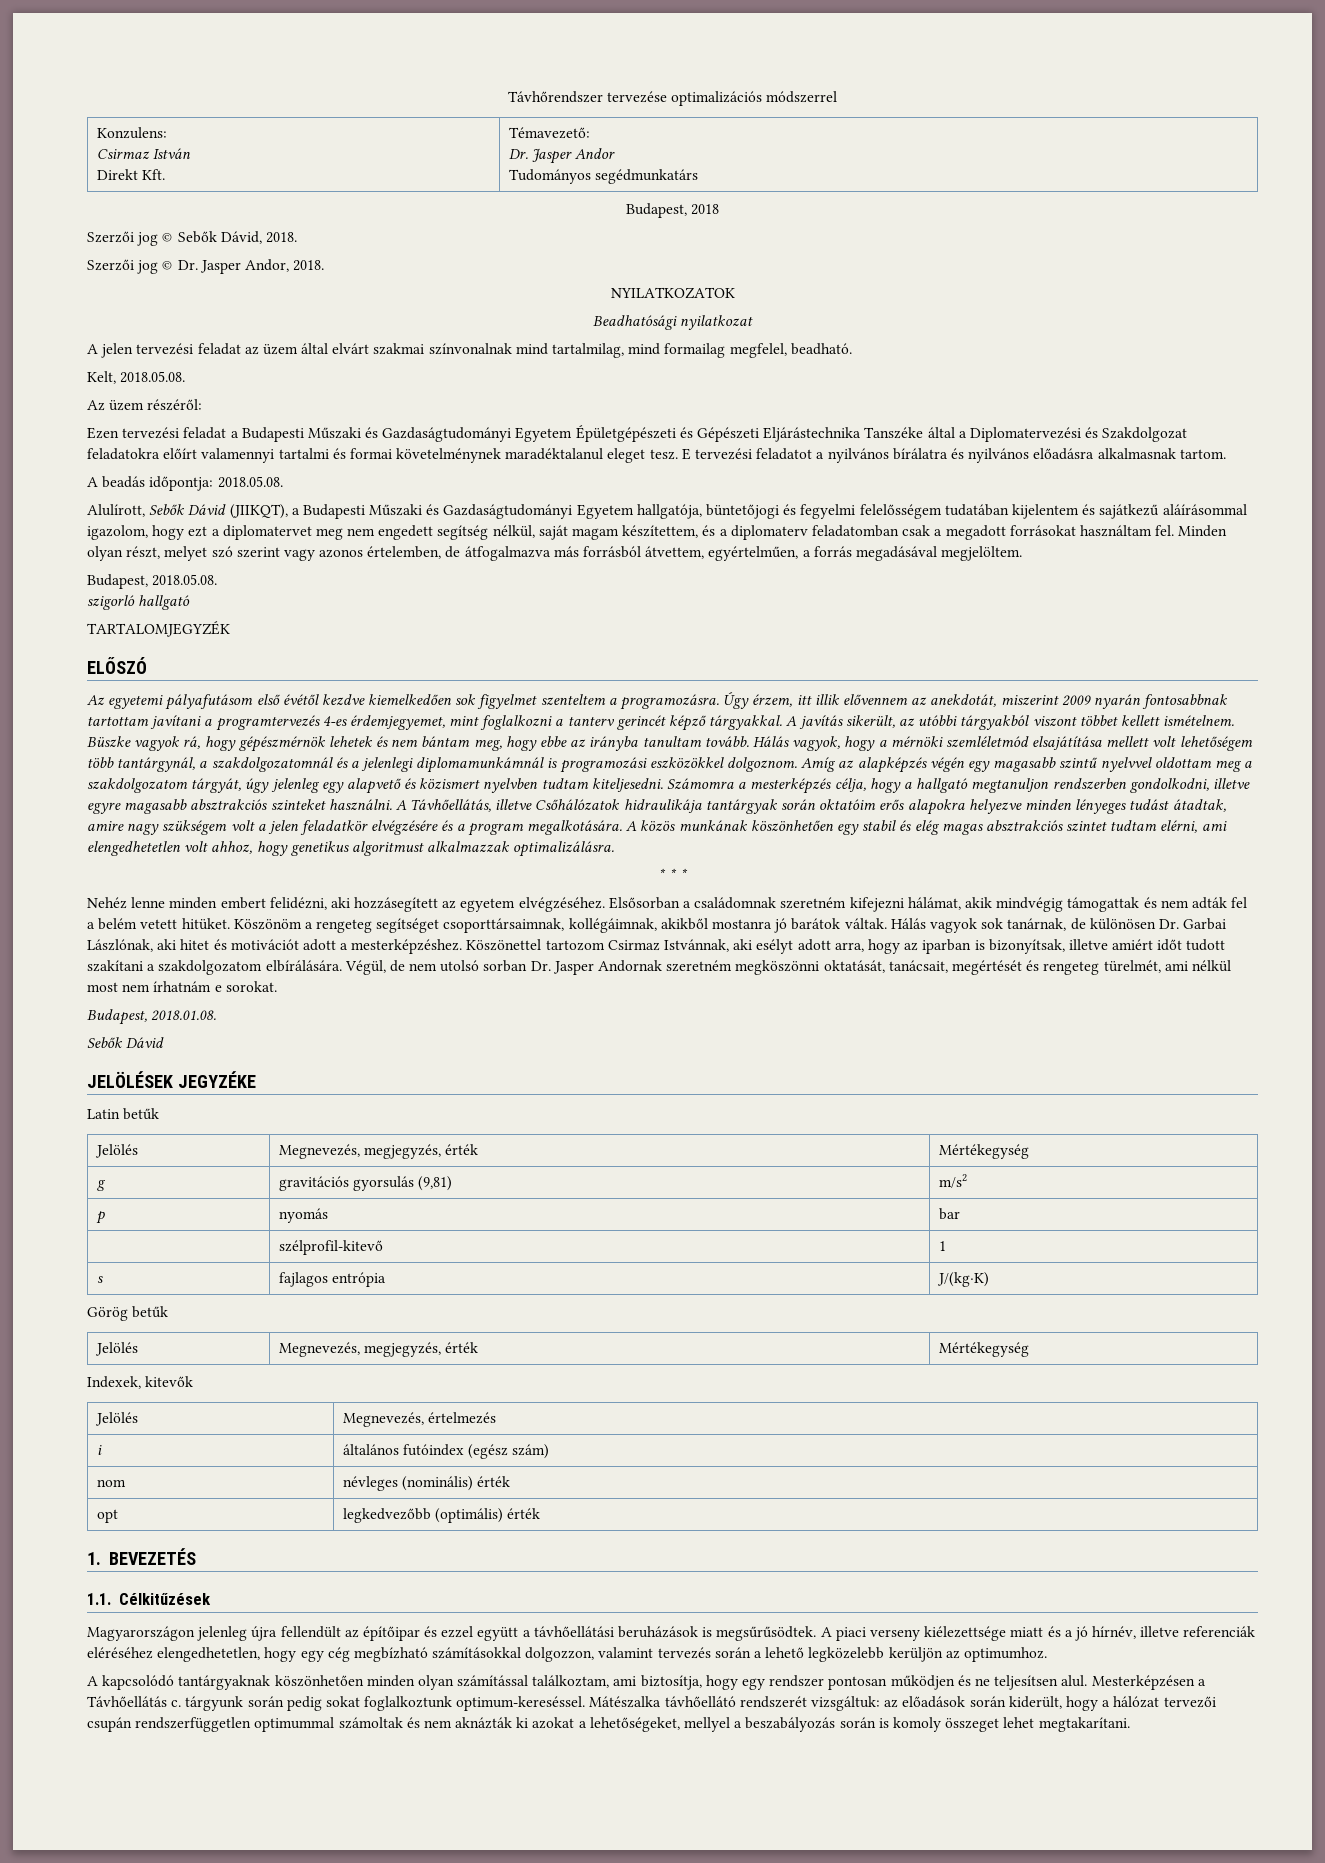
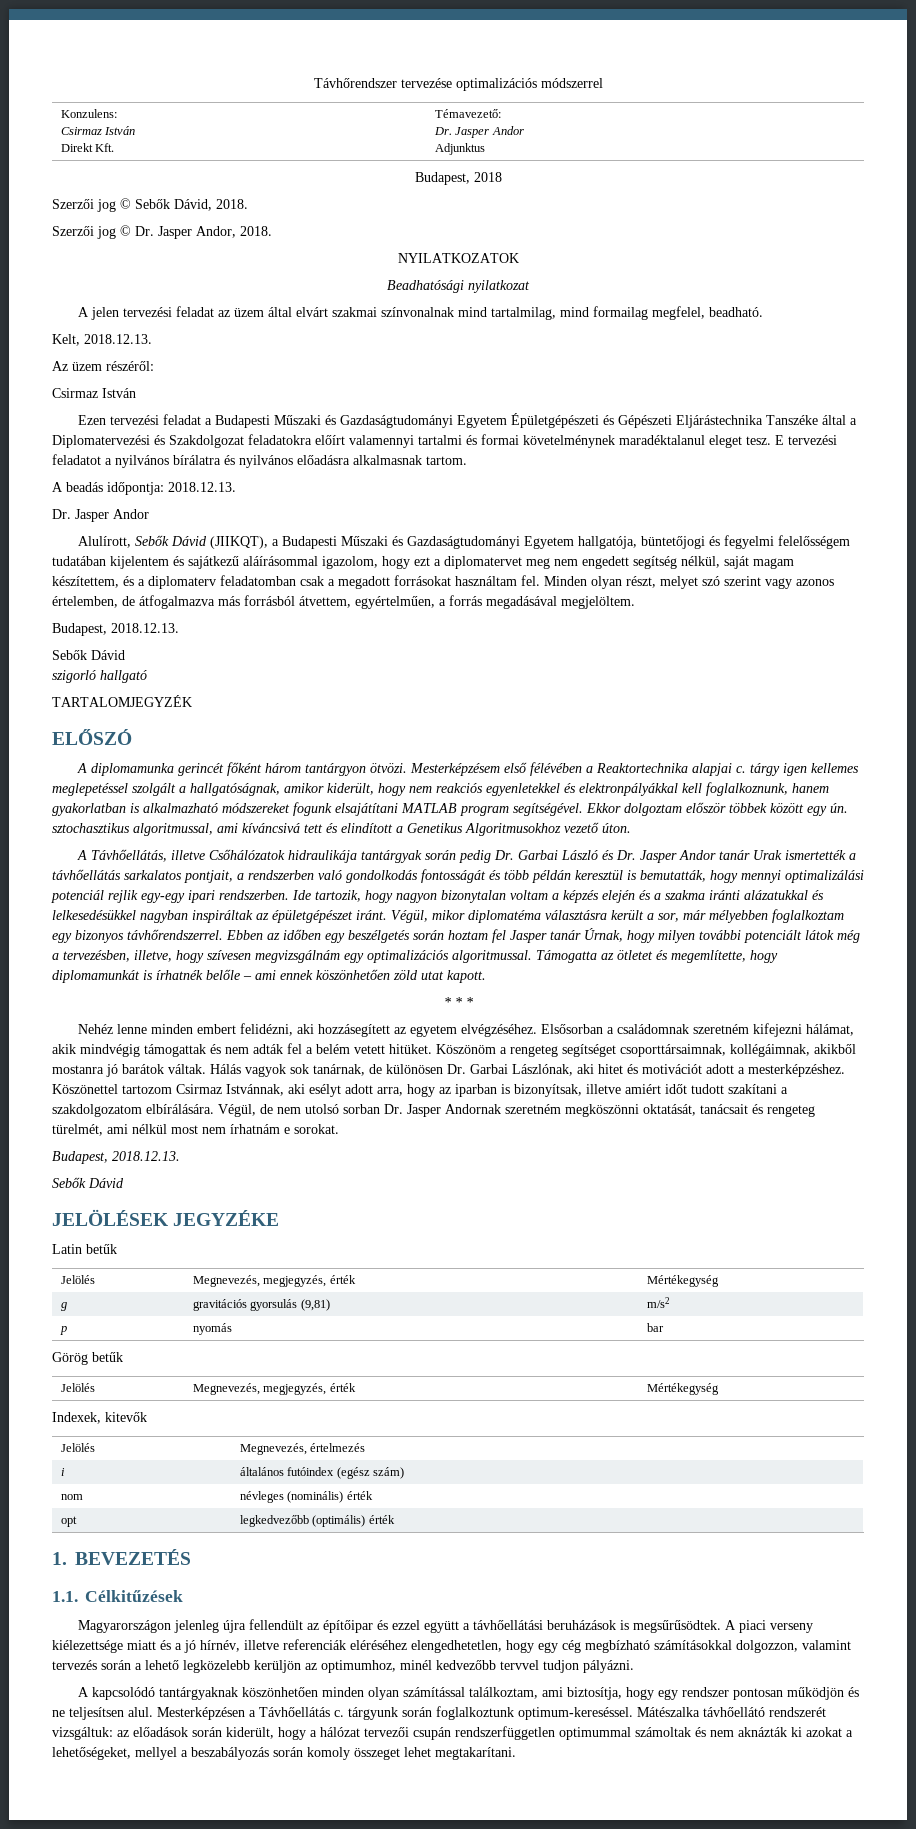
  Konzulens:
  Csirmaz István
  Direkt Kft. | Témavezető:
  Dr. Jasper Andor
- Tudományos segédmunkatárs
+ Adjunktus
- Kelt, 2018.05.08.
+ Kelt, 2018.12.13.
  Az üzem részéről:
+ Csirmaz István
- A beadás időpontja: 2018.05.08.
+ A beadás időpontja: 2018.12.13.
+ Dr. Jasper Andor
  Minden olyan részt, melyet szó szerint vagy azonos értelemben, de átfogalmazva más forrásból átvettem, egyértelműen, a forrás megadásával megjelöltem.
- Budapest, 2018.05.08.
+ Budapest, 2018.12.13.
+ Sebők Dávid
- Az egyetemi pályafutásom első évétől kezdve kiemelkedően sok figyelmet szenteltem a programozásra. Úgy érzem, itt illik elővennem az anekdotát, miszerint 2009 nyarán fontosabbnak tartottam javítani a programtervezés 4-es érdemjegyemet, mint foglalkozni a tanterv gerincét képző tárgyakkal. A javítás sikerült, az utóbbi tárgyakból viszont többet kellett ismételnem. Büszke vagyok rá, hogy gépészmérnök lehetek és nem bántam meg, hogy ebbe az irányba tanultam tovább. Hálás vagyok, hogy a mérnöki szemléletmód elsajátítása mellett volt lehetőségem több tantárgynál, a szakdolgozatomnál és a jelenlegi diplomamunkámnál is programozási eszközökkel dolgoznom. Amíg az alapképzés végén egy magasabb szintű nyelvvel oldottam meg a szakdolgozatom tárgyát, úgy jelenleg egy alapvető és közismert nyelvben tudtam kiteljesedni. Számomra a mesterképzés célja, hogy a hallgató megtanuljon rendszerben gondolkodni, illetve egyre magasabb absztrakciós szinteket használni. A Távhőellátás, illetve Csőhálózatok hidraulikája tantárgyak során oktatóim erős alapokra helyezve minden lényeges tudást átadtak, amire nagy szükségem volt a jelen feladatkör elvégzésére és a program megalkotására. A közös munkának köszönhetően egy stabil és elég magas absztrakciós szintet tudtam elérni, ami elengedhetetlen volt ahhoz, hogy genetikus algoritmust alkalmazzak optimalizálásra.
+ A diplomamunka gerincét főként három tantárgyon ötvözi. Mesterképzésem első félévében a Reaktortechnika alapjai c. tárgy igen kellemes meglepetéssel szolgált a hallgatóságnak, amikor kiderült, hogy nem reakciós egyenletekkel és elektronpályákkal kell foglalkoznunk, hanem gyakorlatban is alkalmazható módszereket fogunk elsajátítani MATLAB program segítségével. Ekkor dolgoztam először többek között egy ún. sztochasztikus algoritmussal, ami kíváncsivá tett és elindított a Genetikus Algoritmusokhoz vezető úton.
+ A Távhőellátás, illetve Csőhálózatok hidraulikája tantárgyak során pedig Dr. Garbai László és Dr. Jasper Andor tanár Urak ismertették a távhőellátás sarkalatos pontjait, a rendszerben való gondolkodás fontosságát és több példán keresztül is bemutatták, hogy mennyi optimalizálási potenciál rejlik egy-egy ipari rendszerben. Ide tartozik, hogy nagyon bizonytalan voltam a képzés elején és a szakma iránti alázatukkal és lelkesedésükkel nagyban inspiráltak az épületgépészet iránt. Végül, mikor diplomatéma választásra került a sor, már mélyebben foglalkoztam egy bizonyos távhőrendszerrel. Ebben az időben egy beszélgetés során hoztam fel Jasper tanár Úrnak, hogy milyen további potenciált látok még a tervezésben, illetve, hogy szívesen megvizsgálnám egy optimalizációs algoritmussal. Támogatta az ötletet és megemlítette, hogy diplomamunkát is írhatnék belőle – ami ennek köszönhetően zöld utat kapott.
- Végül, de nem utolsó sorban Dr. Jasper Andornak szeretném megköszönni oktatását, tanácsait, megértését és rengeteg türelmét, ami nélkül most nem írhatnám e sorokat.
- Budapest, 2018.01.08.
+ Végül, de nem utolsó sorban Dr. Jasper Andornak szeretném megköszönni oktatását, tanácsait és rengeteg türelmét, ami nélkül most nem írhatnám e sorokat.
+ Budapest, 2018.12.13.
- | szélprofil-kitevő | 1
- s | fajlagos entrópia | J/(kg·K)
- A piaci verseny kiélezettsége miatt és a jó hírnév, illetve referenciák eléréséhez elengedhetetlen, hogy egy cég megbízható számításokkal dolgozzon, valamint tervezés során a lehető legközelebb kerüljön az optimumhoz.
+ A piaci verseny kiélezettsége miatt és a jó hírnév, illetve referenciák eléréséhez elengedhetetlen, hogy egy cég megbízható számításokkal dolgozzon, valamint tervezés során a lehető legközelebb kerüljön az optimumhoz, minél kedvezőbb tervvel tudjon pályázni.
- A kapcsolódó tantárgyaknak köszönhetően minden olyan számítással találkoztam, ami biztosítja, hogy egy rendszer pontosan működjen és ne teljesítsen alul.
+ A kapcsolódó tantárgyaknak köszönhetően minden olyan számítással találkoztam, ami biztosítja, hogy egy rendszer pontosan működjön és ne teljesítsen alul.
- Mesterképzésen a Távhőellátás c. tárgyunk során pedig sokat foglalkoztunk optimum-kereséssel.
+ Mesterképzésen a Távhőellátás c. tárgyunk során foglalkoztunk optimum-kereséssel.
- Mátészalka távhőellátó rendszerét vizsgáltuk: az előadások során kiderült, hogy a hálózat tervezői csupán rendszerfüggetlen optimummal számoltak és nem aknázták ki azokat a lehetőségeket, mellyel a beszabályozás során is komoly összeget lehet megtakarítani.
+ Mátészalka távhőellátó rendszerét vizsgáltuk: az előadások során kiderült, hogy a hálózat tervezői csupán rendszerfüggetlen optimummal számoltak és nem aknázták ki azokat a lehetőségeket, mellyel a beszabályozás során komoly összeget lehet megtakarítani.

